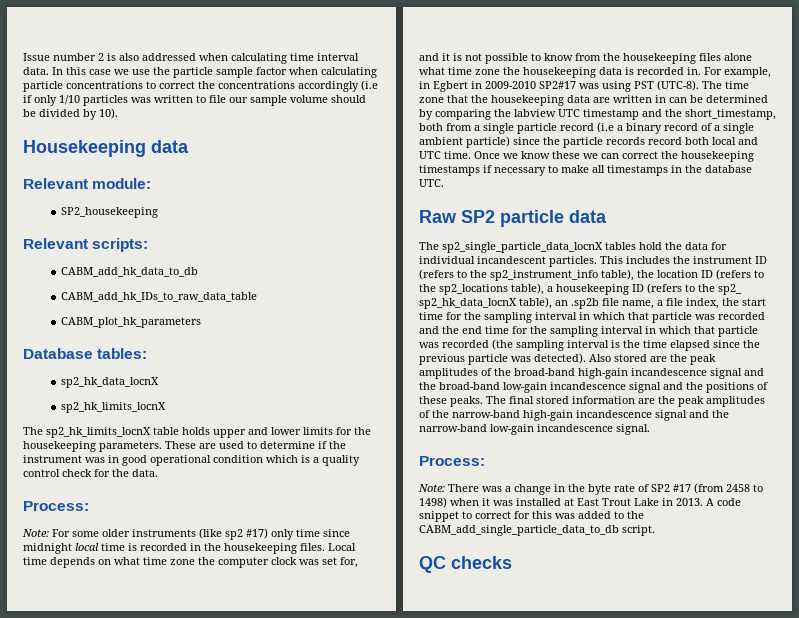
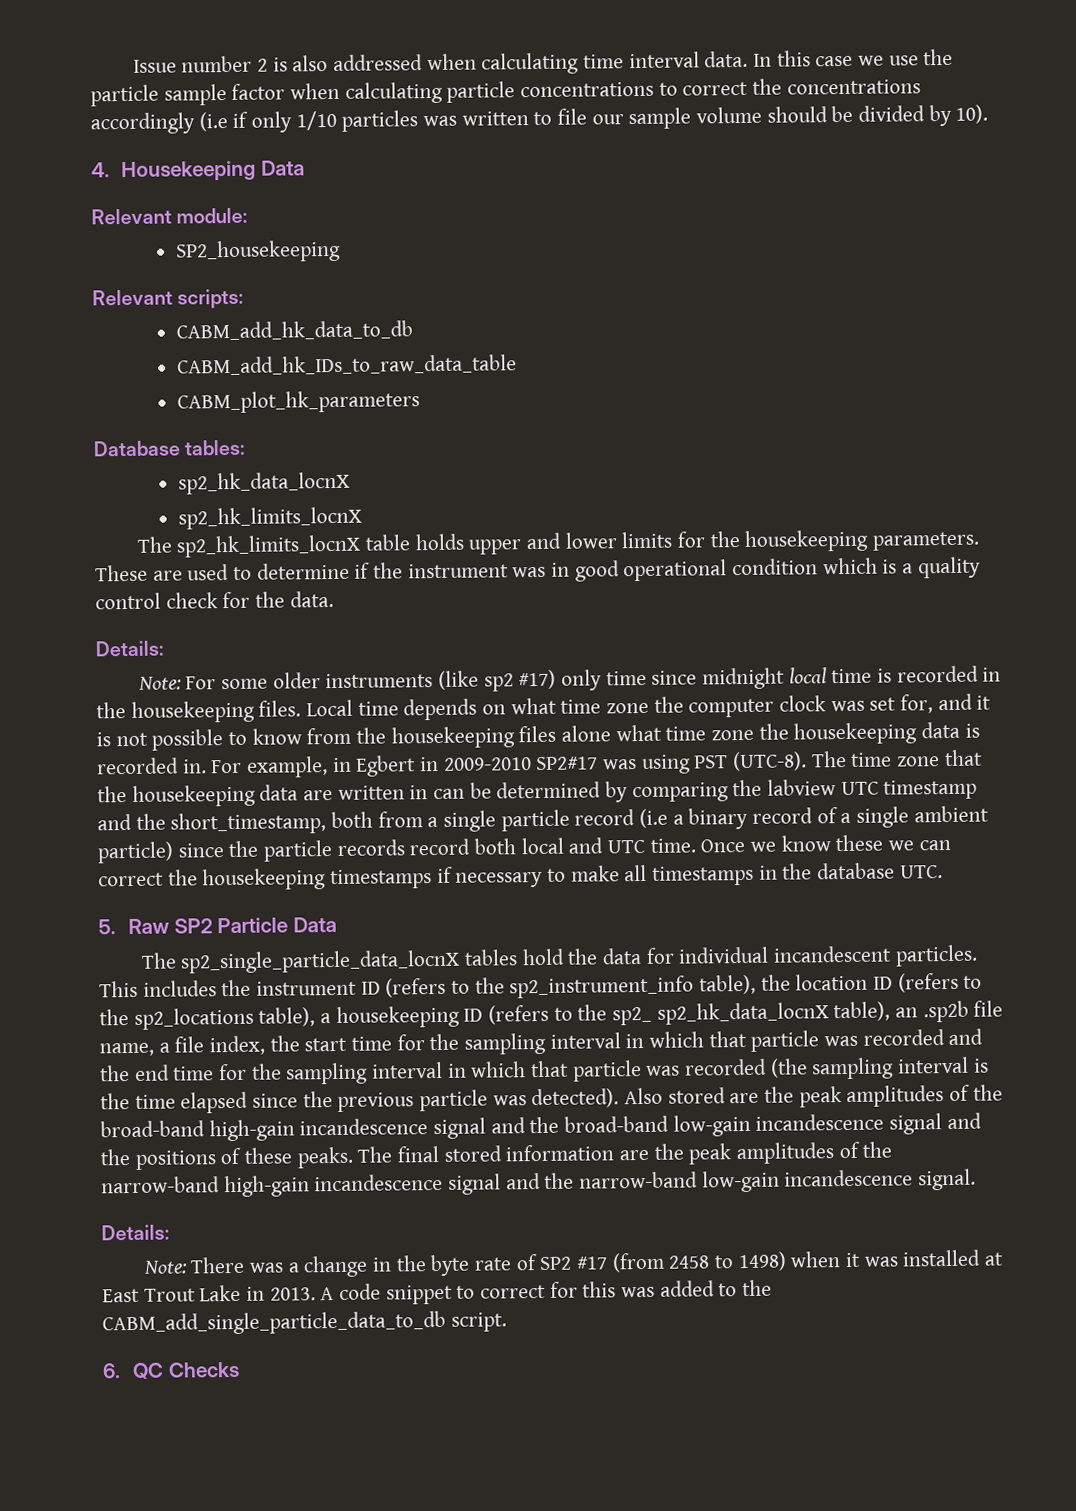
- Housekeeping data
+ 4. Housekeeping Data
  These are used to determine if the instrument was in good operational condition which is a quality control check for the data.
- Process:
+ Details:
- Raw SP2 particle data
+ 5. Raw SP2 Particle Data
  The final stored information are the peak amplitudes of the narrow-band high-gain incandescence signal and the narrow-band low-gain incandescence signal.
- Process:
+ Details:
- QC checks
+ 6. QC Checks

